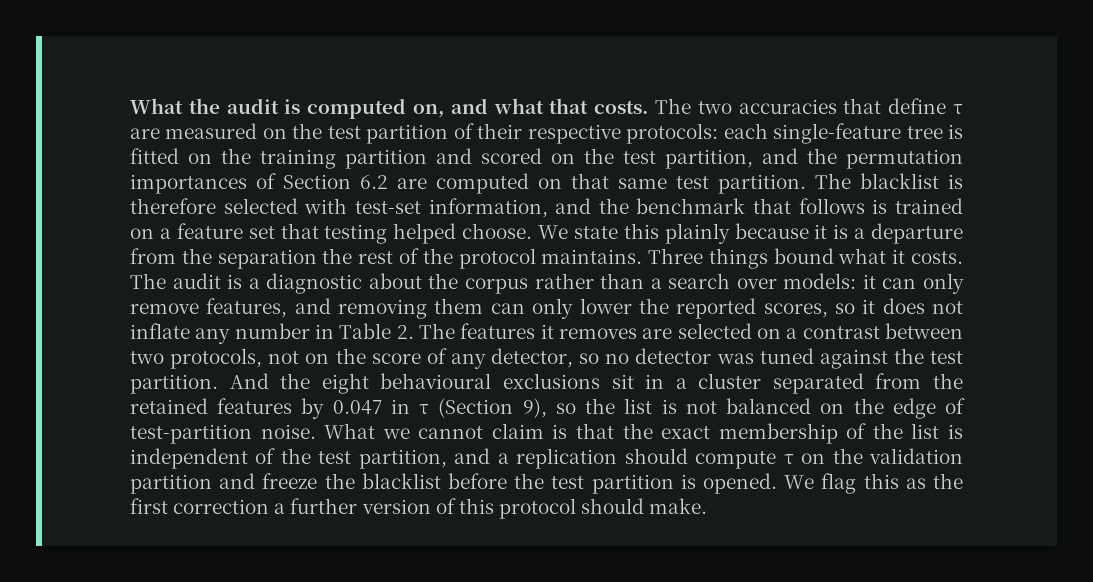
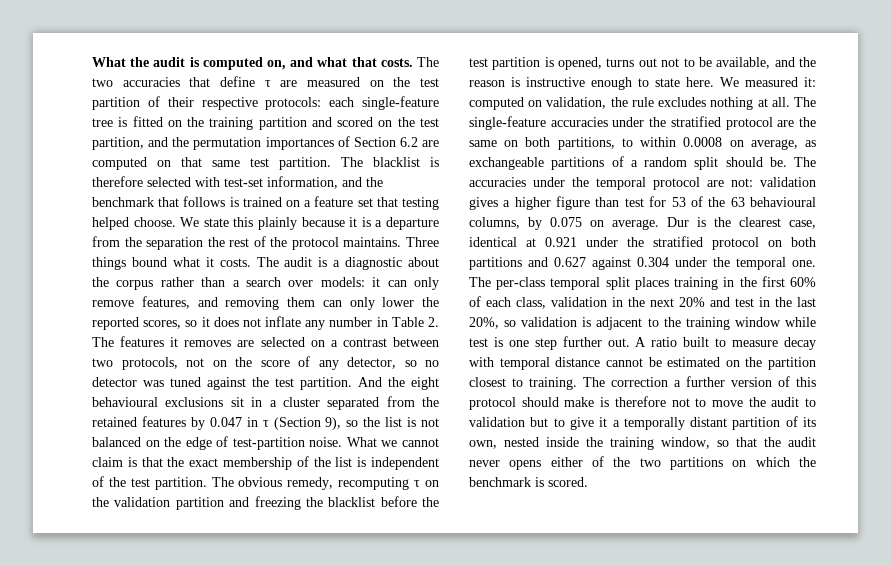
- What we cannot claim is that the exact membership of the list is independent of the test partition, and a replication should compute τ on the validation partition and freeze the blacklist before the test partition is opened. We flag this as the first correction a further version of this protocol should make.
+ What we cannot claim is that the exact membership of the list is independent of the test partition. The obvious remedy, recomputing τ on the validation partition and freezing the blacklist before the test partition is opened, turns out not to be available, and the reason is instructive enough to state here. We measured it: computed on validation, the rule excludes nothing at all. The single-feature accuracies under the stratified protocol are the same on both partitions, to within 0.0008 on average, as exchangeable partitions of a random split should be. The accuracies under the temporal protocol are not: validation gives a higher figure than test for 53 of the 63 behavioural columns, by 0.075 on average. Dur is the clearest case, identical at 0.921 under the stratified protocol on both partitions and 0.627 against 0.304 under the temporal one. The per-class temporal split places training in the first 60% of each class, validation in the next 20% and test in the last 20%, so validation is adjacent to the training window while test is one step further out. A ratio built to measure decay with temporal distance cannot be estimated on the partition closest to training. The correction a further version of this protocol should make is therefore not to move the audit to validation but to give it a temporally distant partition of its own, nested inside the training window, so that the audit never opens either of the two partitions on which the benchmark is scored.

